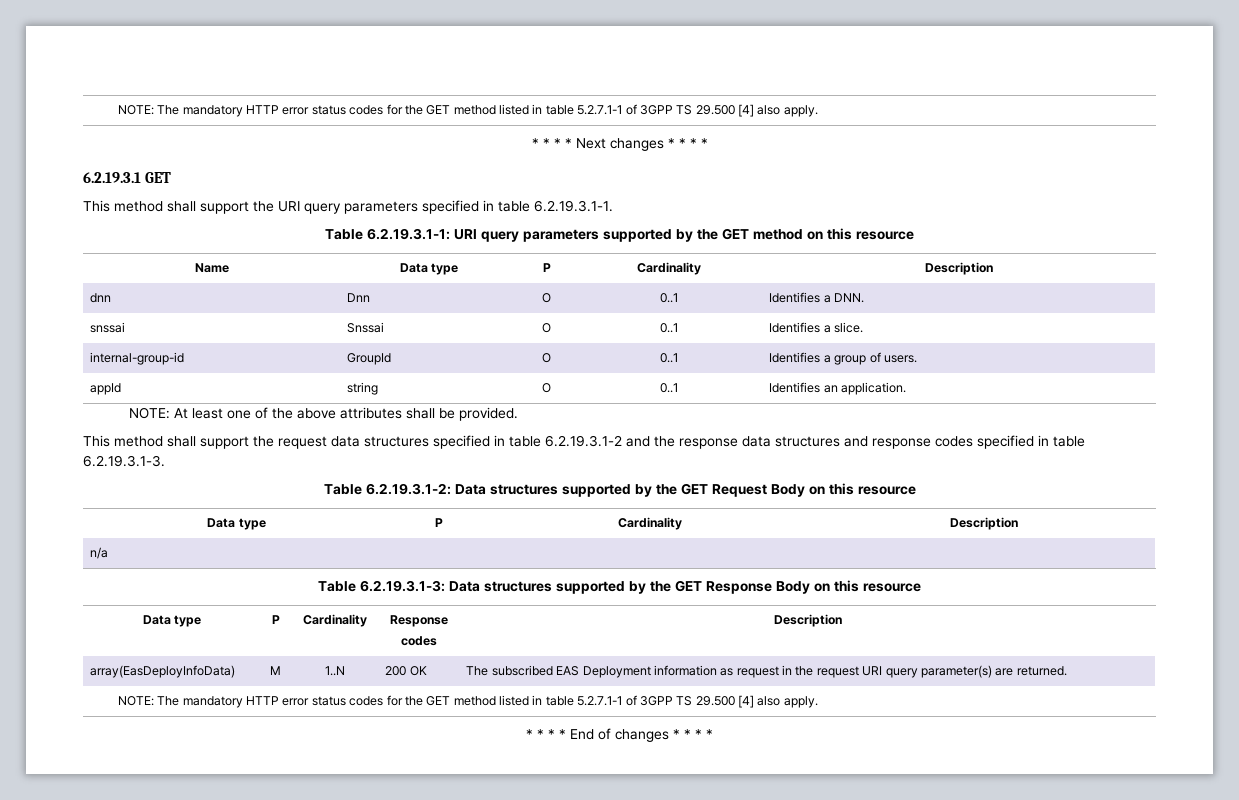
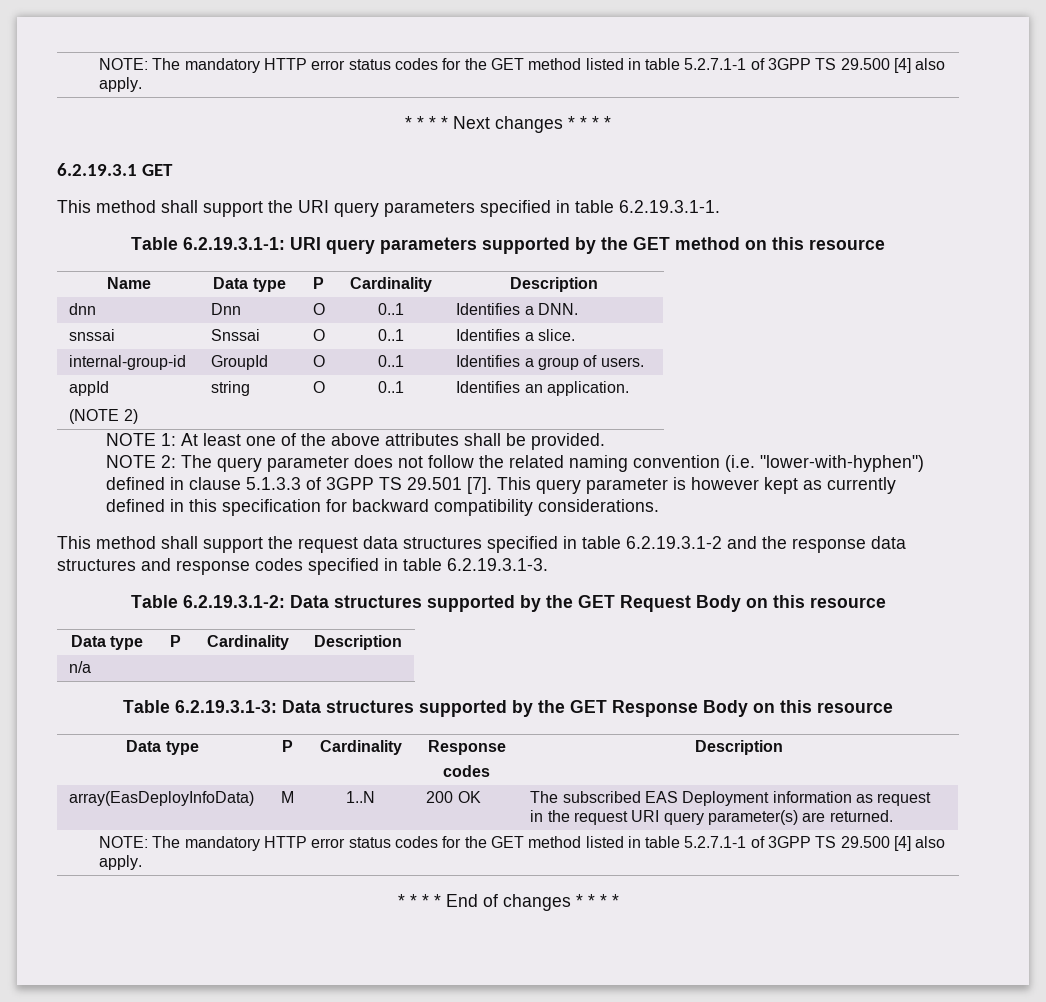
- appId | string | O | 0..1 | Identifies an application.
+ appId
+ (NOTE 2) | string | O | 0..1 | Identifies an application.
- NOTE: At least one of the above attributes shall be provided.
+ NOTE 1: At least one of the above attributes shall be provided.
+ NOTE 2: The query parameter does not follow the related naming convention (i.e. "lower-with-hyphen") defined in clause 5.1.3.3 of 3GPP TS 29.501 [7]. This query parameter is however kept as currently defined in this specification for backward compatibility considerations.

